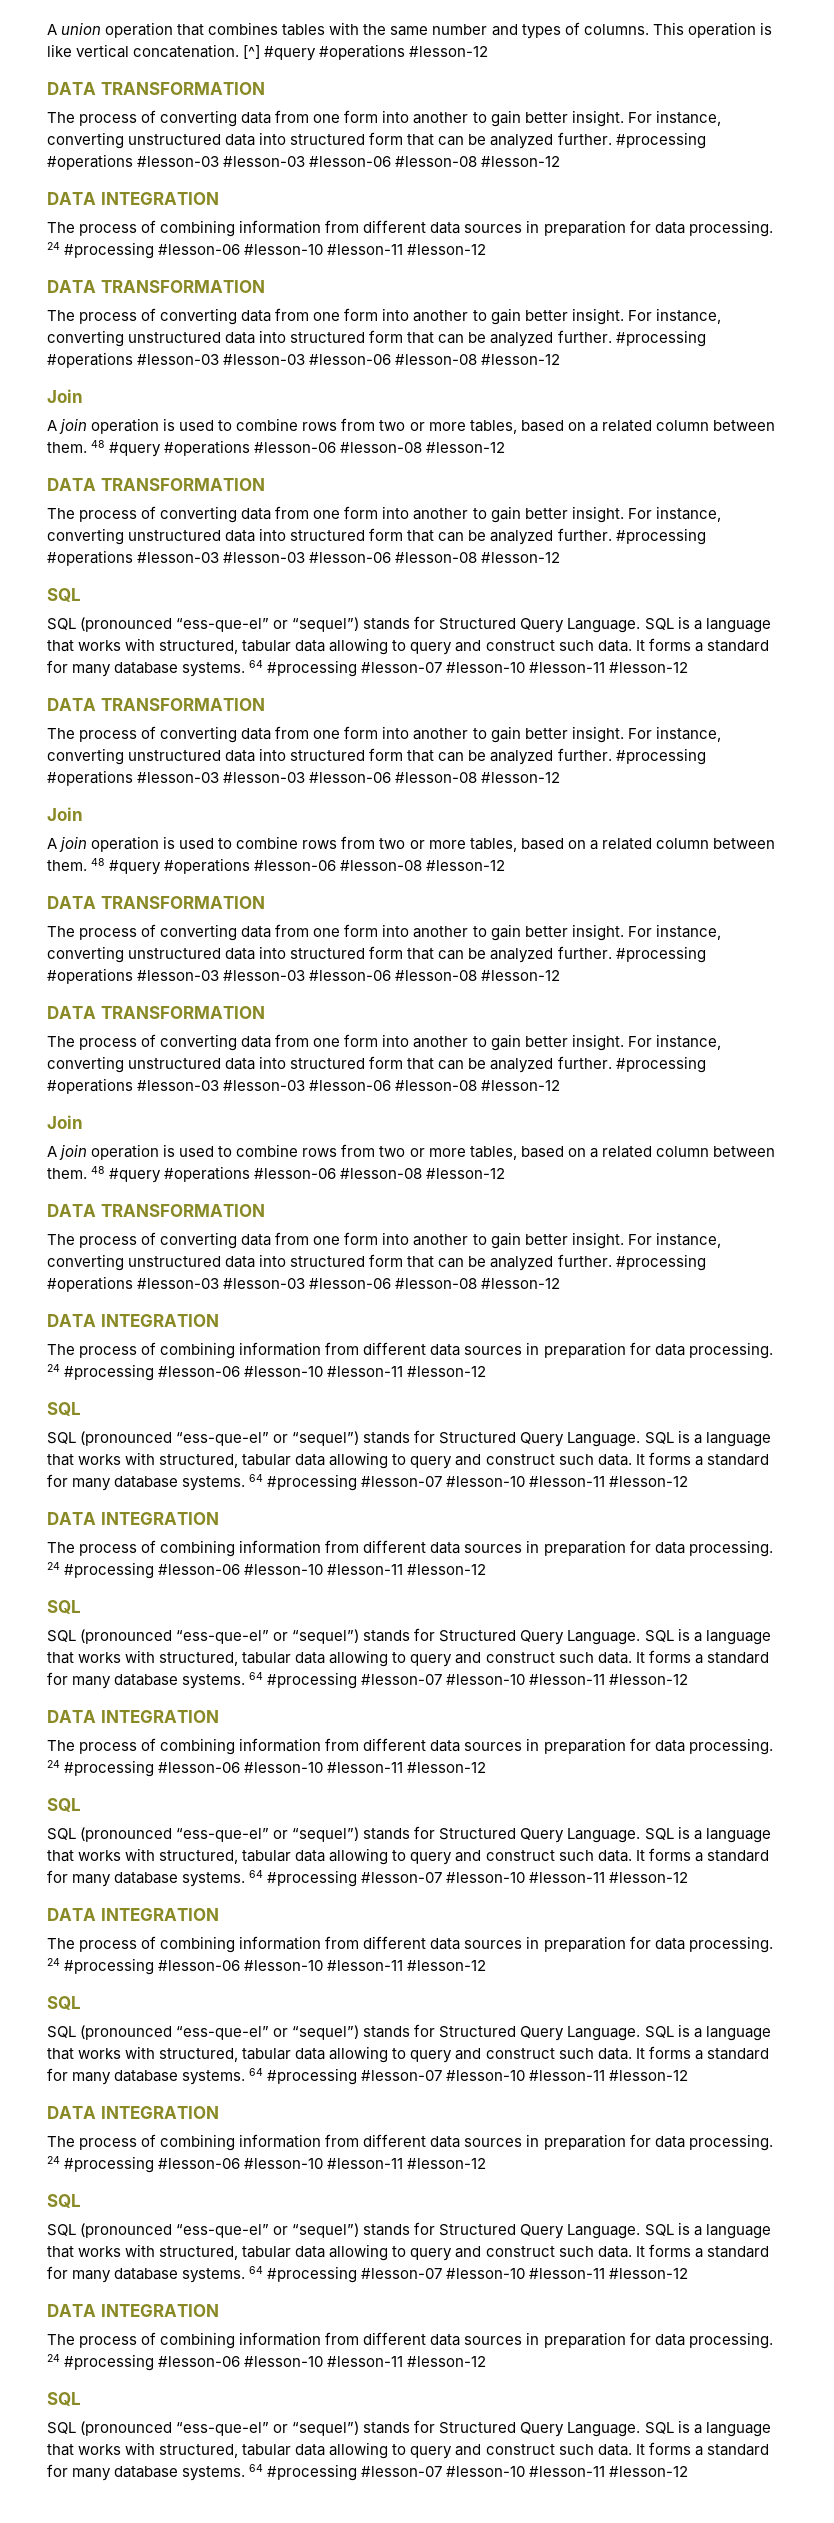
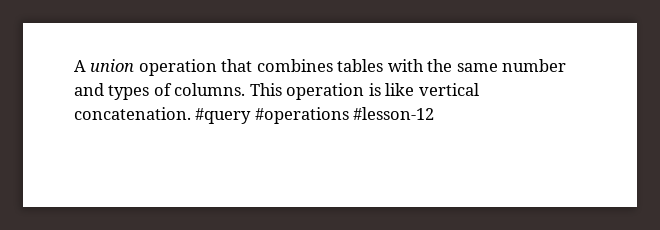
- [^] #query #operations #lesson-12
- DATA TRANSFORMATION
- The process of converting data from one form into another to gain better insight. For instance, converting unstructured data into structured form that can be analyzed further. #processing #operations #lesson-03 #lesson-03 #lesson-06 #lesson-08 #lesson-12
- DATA INTEGRATION
- The process of combining information from different data sources in preparation for data processing. 24 #processing #lesson-06 #lesson-10 #lesson-11 #lesson-12
- DATA TRANSFORMATION
- The process of converting data from one form into another to gain better insight. For instance, converting unstructured data into structured form that can be analyzed further. #processing #operations #lesson-03 #lesson-03 #lesson-06 #lesson-08 #lesson-12
- Join
- A join operation is used to combine rows from two or more tables, based on a related column between them. 48 #query #operations #lesson-06 #lesson-08 #lesson-12
- DATA TRANSFORMATION
- The process of converting data from one form into another to gain better insight. For instance, converting unstructured data into structured form that can be analyzed further. #processing #operations #lesson-03 #lesson-03 #lesson-06 #lesson-08 #lesson-12
- SQL
- SQL (pronounced “ess-que-el” or “sequel”) stands for Structured Query Language. SQL is a language that works with structured, tabular data allowing to query and construct such data. It forms a standard for many database systems. 64 #processing #lesson-07 #lesson-10 #lesson-11 #lesson-12
- DATA TRANSFORMATION
- The process of converting data from one form into another to gain better insight. For instance, converting unstructured data into structured form that can be analyzed further. #processing #operations #lesson-03 #lesson-03 #lesson-06 #lesson-08 #lesson-12
- Join
- A join operation is used to combine rows from two or more tables, based on a related column between them. 48 #query #operations #lesson-06 #lesson-08 #lesson-12
- DATA TRANSFORMATION
- The process of converting data from one form into another to gain better insight. For instance, converting unstructured data into structured form that can be analyzed further. #processing #operations #lesson-03 #lesson-03 #lesson-06 #lesson-08 #lesson-12
- DATA TRANSFORMATION
- The process of converting data from one form into another to gain better insight. For instance, converting unstructured data into structured form that can be analyzed further. #processing #operations #lesson-03 #lesson-03 #lesson-06 #lesson-08 #lesson-12
- Join
- A join operation is used to combine rows from two or more tables, based on a related column between them. 48 #query #operations #lesson-06 #lesson-08 #lesson-12
- DATA TRANSFORMATION
- The process of converting data from one form into another to gain better insight. For instance, converting unstructured data into structured form that can be analyzed further. #processing #operations #lesson-03 #lesson-03 #lesson-06 #lesson-08 #lesson-12
- DATA INTEGRATION
- The process of combining information from different data sources in preparation for data processing. 24 #processing #lesson-06 #lesson-10 #lesson-11 #lesson-12
- SQL
- SQL (pronounced “ess-que-el” or “sequel”) stands for Structured Query Language. SQL is a language that works with structured, tabular data allowing to query and construct such data. It forms a standard for many database systems. 64 #processing #lesson-07 #lesson-10 #lesson-11 #lesson-12
- DATA INTEGRATION
- The process of combining information from different data sources in preparation for data processing. 24 #processing #lesson-06 #lesson-10 #lesson-11 #lesson-12
- SQL
- SQL (pronounced “ess-que-el” or “sequel”) stands for Structured Query Language. SQL is a language that works with structured, tabular data allowing to query and construct such data. It forms a standard for many database systems. 64 #processing #lesson-07 #lesson-10 #lesson-11 #lesson-12
- DATA INTEGRATION
- The process of combining information from different data sources in preparation for data processing. 24 #processing #lesson-06 #lesson-10 #lesson-11 #lesson-12
- SQL
- SQL (pronounced “ess-que-el” or “sequel”) stands for Structured Query Language. SQL is a language that works with structured, tabular data allowing to query and construct such data. It forms a standard for many database systems. 64 #processing #lesson-07 #lesson-10 #lesson-11 #lesson-12
- DATA INTEGRATION
- The process of combining information from different data sources in preparation for data processing. 24 #processing #lesson-06 #lesson-10 #lesson-11 #lesson-12
- SQL
- SQL (pronounced “ess-que-el” or “sequel”) stands for Structured Query Language. SQL is a language that works with structured, tabular data allowing to query and construct such data. It forms a standard for many database systems. 64 #processing #lesson-07 #lesson-10 #lesson-11 #lesson-12
- DATA INTEGRATION
- The process of combining information from different data sources in preparation for data processing. 24 #processing #lesson-06 #lesson-10 #lesson-11 #lesson-12
- SQL
- SQL (pronounced “ess-que-el” or “sequel”) stands for Structured Query Language. SQL is a language that works with structured, tabular data allowing to query and construct such data. It forms a standard for many database systems. 64 #processing #lesson-07 #lesson-10 #lesson-11 #lesson-12
- DATA INTEGRATION
- The process of combining information from different data sources in preparation for data processing. 24 #processing #lesson-06 #lesson-10 #lesson-11 #lesson-12
- SQL
- SQL (pronounced “ess-que-el” or “sequel”) stands for Structured Query Language. SQL is a language that works with structured, tabular data allowing to query and construct such data. It forms a standard for many database systems. 64 #processing #lesson-07 #lesson-10 #lesson-11 #lesson-12
+ #query #operations #lesson-12

